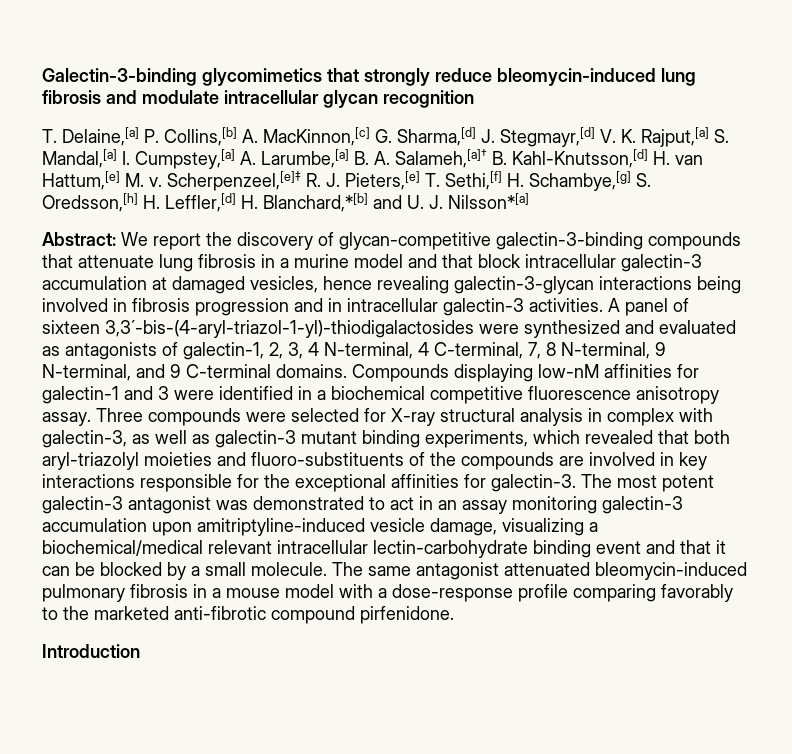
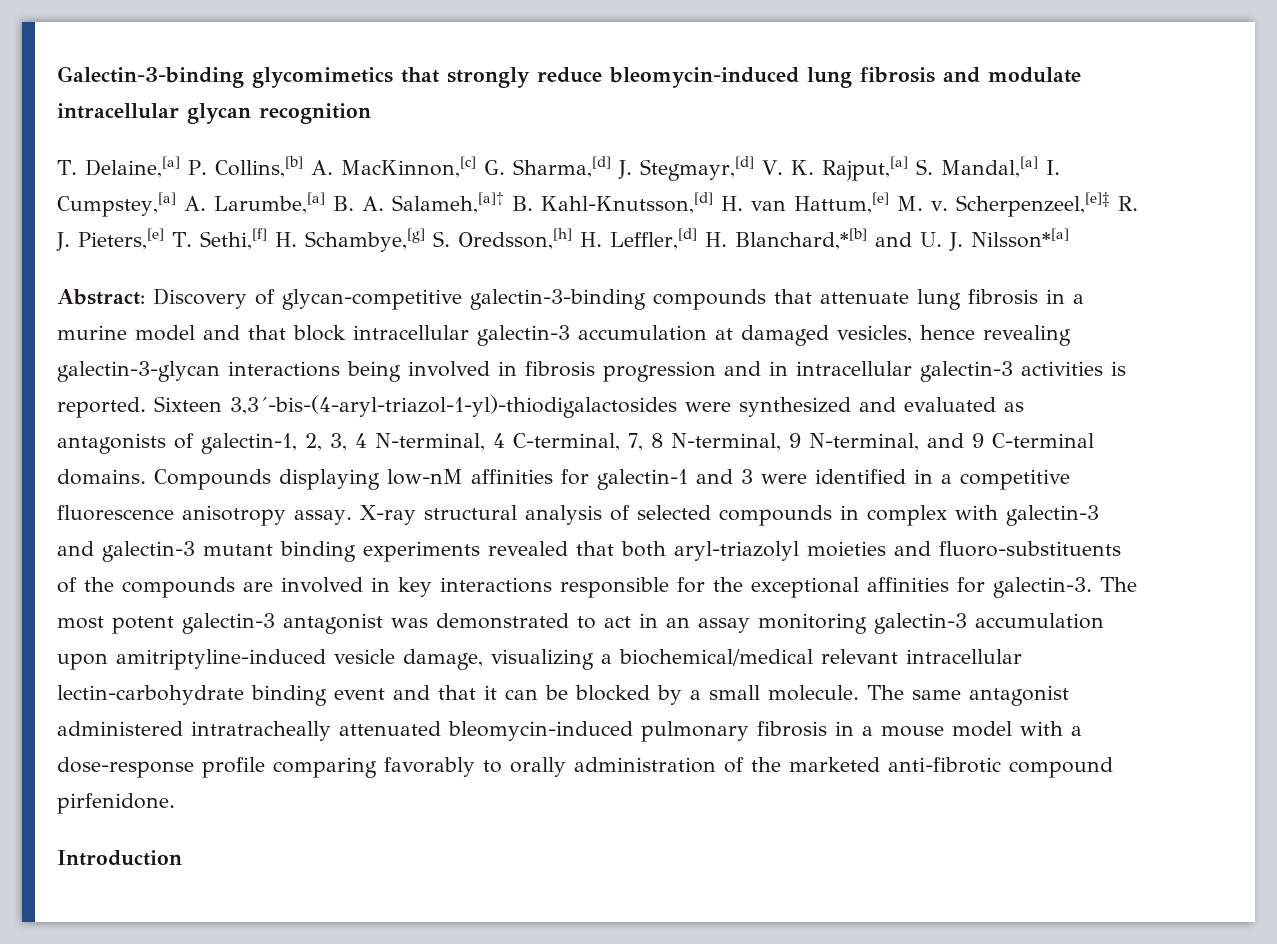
- Abstract: We report the discovery of glycan-competitive galectin-3-binding compounds that attenuate lung fibrosis in a murine model and that block intracellular galectin-3 accumulation at damaged vesicles, hence revealing galectin-3-glycan interactions being involved in fibrosis progression and in intracellular galectin-3 activities. A panel of sixteen 3,3´-bis-(4-aryl-triazol-1-yl)-thiodigalactosides were synthesized and evaluated as antagonists of galectin-1, 2, 3, 4 N-terminal, 4 C-terminal, 7, 8 N-terminal, 9 N-terminal, and 9 C-terminal domains.
+ Abstract: Discovery of glycan-competitive galectin-3-binding compounds that attenuate lung fibrosis in a murine model and that block intracellular galectin-3 accumulation at damaged vesicles, hence revealing galectin-3-glycan interactions being involved in fibrosis progression and in intracellular galectin-3 activities is reported. Sixteen 3,3´-bis-(4-aryl-triazol-1-yl)-thiodigalactosides were synthesized and evaluated as antagonists of galectin-1, 2, 3, 4 N-terminal, 4 C-terminal, 7, 8 N-terminal, 9 N-terminal, and 9 C-terminal domains.
- Compounds displaying low-nM affinities for galectin-1 and 3 were identified in a biochemical competitive fluorescence anisotropy assay.
+ Compounds displaying low-nM affinities for galectin-1 and 3 were identified in a competitive fluorescence anisotropy assay.
- Three compounds were selected for X-ray structural analysis in complex with galectin-3, as well as galectin-3 mutant binding experiments, which revealed that both aryl-triazolyl moieties and fluoro-substituents of the compounds are involved in key interactions responsible for the exceptional affinities for galectin-3.
+ X-ray structural analysis of selected compounds in complex with galectin-3 and galectin-3 mutant binding experiments revealed that both aryl-triazolyl moieties and fluoro-substituents of the compounds are involved in key interactions responsible for the exceptional affinities for galectin-3.
- The same antagonist attenuated bleomycin-induced pulmonary fibrosis in a mouse model with a dose-response profile comparing favorably to the marketed anti-fibrotic compound pirfenidone.
+ The same antagonist administered intratracheally attenuated bleomycin-induced pulmonary fibrosis in a mouse model with a dose-response profile comparing favorably to orally administration of the marketed anti-fibrotic compound pirfenidone.

